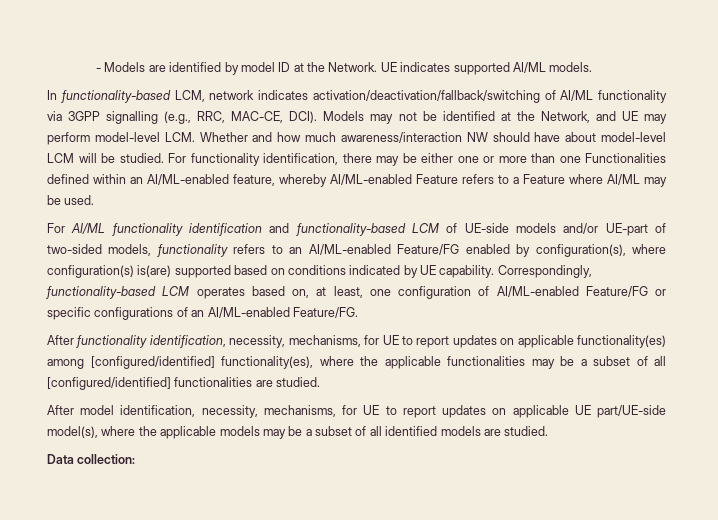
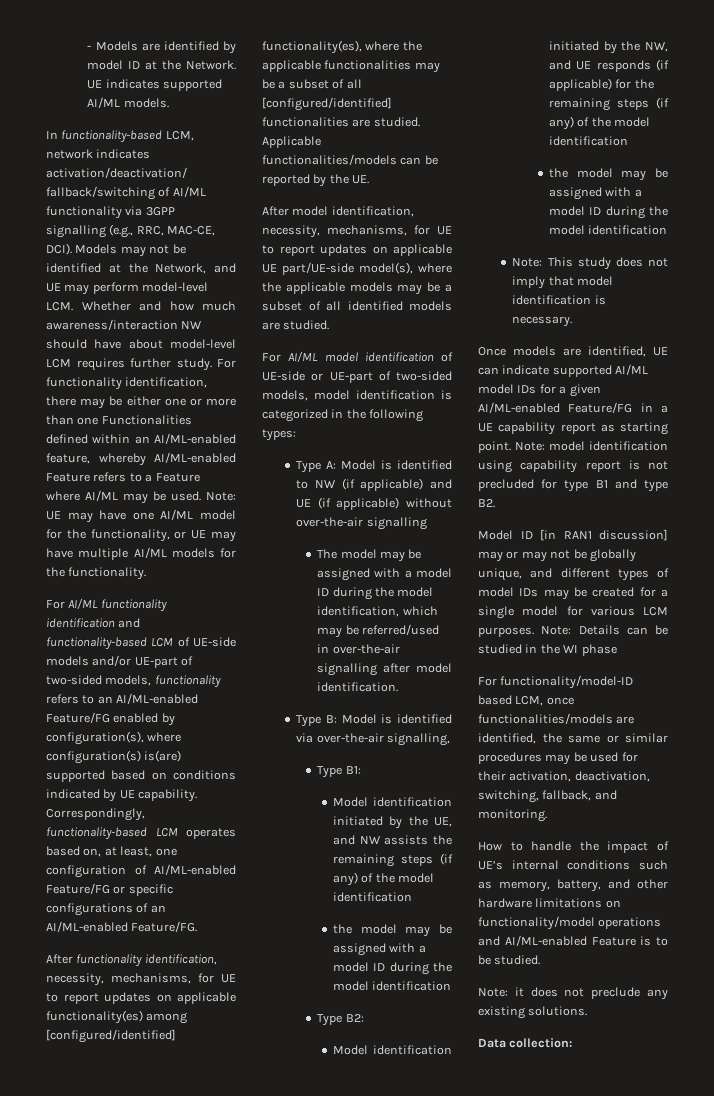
- Models may not be identified at the Network, and UE may perform model-level LCM. Whether and how much awareness/interaction NW should have about model-level LCM will be studied.
+ Models may not be identified at the Network, and UE may perform model-level LCM. Whether and how much awareness/interaction NW should have about model-level LCM requires further study.
+ Note: UE may have one AI/ML model for the functionality, or UE may have multiple AI/ML models for the functionality.
+ Applicable functionalities/models can be reported by the UE.
+ For AI/ML model identification of UE-side or UE-part of two-sided models, model identification is categorized in the following types:
+ Type A: Model is identified to NW (if applicable) and UE (if applicable) without over-the-air signalling
+ The model may be assigned with a model ID during the model identification, which may be referred/used in over-the-air signalling after model identification.
+ Type B: Model is identified via over-the-air signalling,
+ Type B1:
+ Model identification initiated by the UE, and NW assists the remaining steps (if any) of the model identification
+ the model may be assigned with a model ID during the model identification
+ Type B2:
+ Model identification initiated by the NW, and UE responds (if applicable) for the remaining steps (if any) of the model identification
+ the model may be assigned with a model ID during the model identification
+ Note: This study does not imply that model identification is necessary.
+ Once models are identified, UE can indicate supported AI/ML model IDs for a given AI/ML-enabled Feature/FG in a UE capability report as starting point. Note: model identification using capability report is not precluded for type B1 and type B2.
+ Model ID [in RAN1 discussion] may or may not be globally unique, and different types of model IDs may be created for a single model for various LCM purposes. Note: Details can be studied in the WI phase
+ For functionality/model-ID based LCM, once functionalities/models are identified, the same or similar procedures may be used for their activation, deactivation, switching, fallback, and monitoring.
+ How to handle the impact of UE’s internal conditions such as memory, battery, and other hardware limitations on functionality/model operations and AI/ML-enabled Feature is to be studied.
+ Note: it does not preclude any existing solutions.

